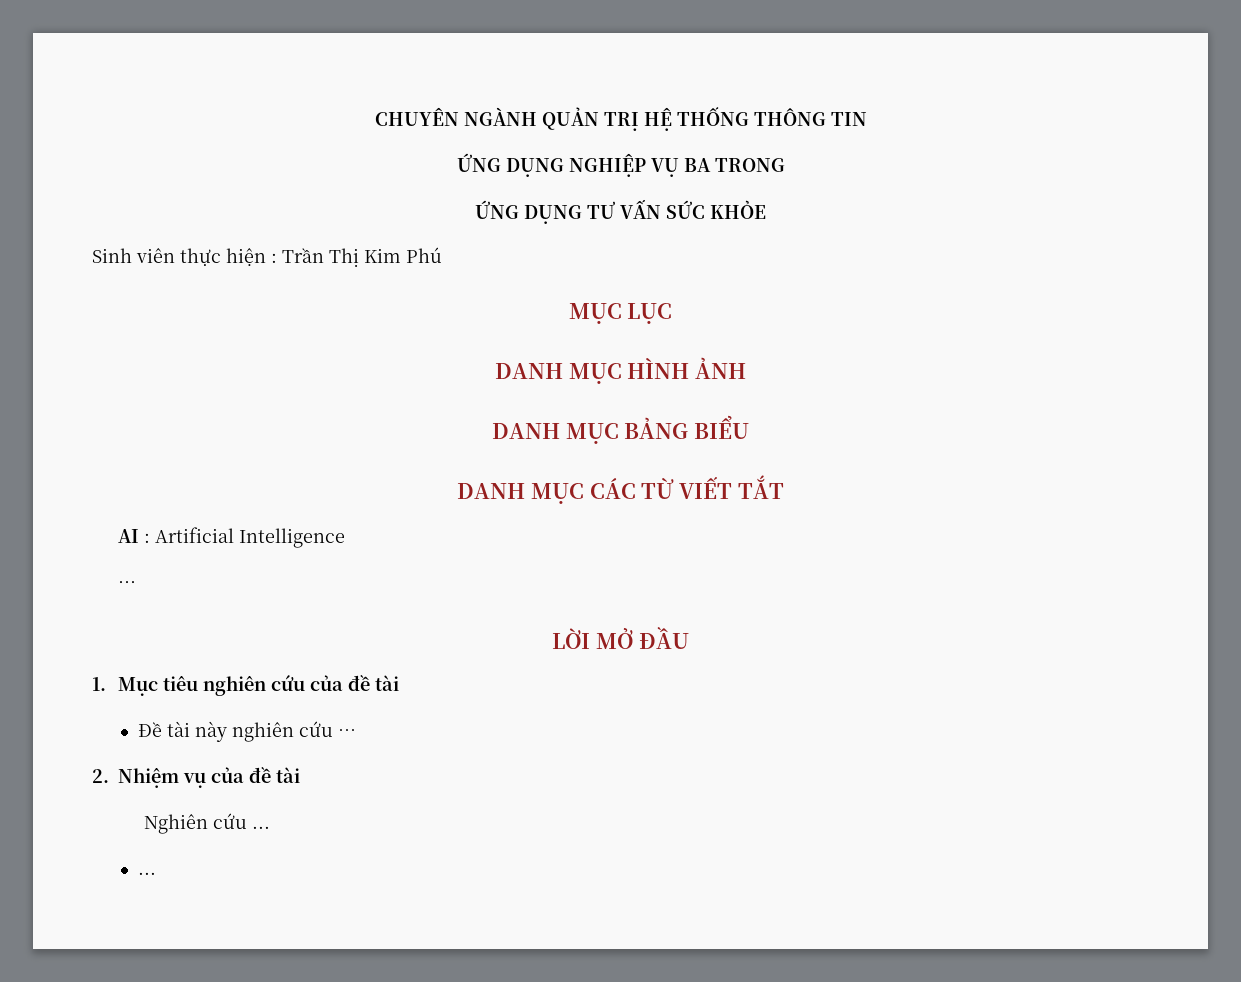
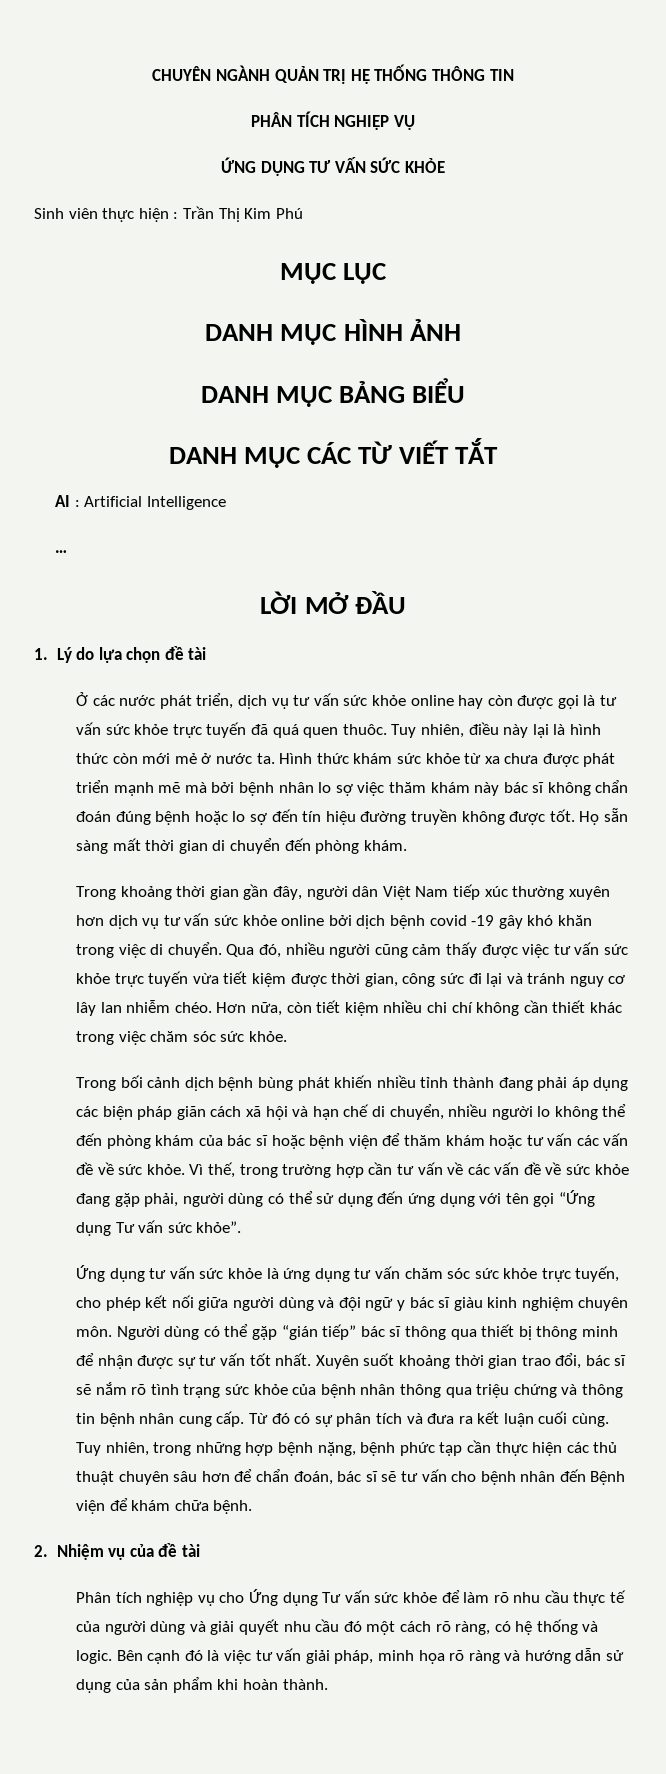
- ỨNG DỤNG NGHIỆP VỤ BA TRONG
+ PHÂN TÍCH NGHIỆP VỤ
- 1. Mục tiêu nghiên cứu của đề tài
- Đề tài này nghiên cứu …
+ 1. Lý do lựa chọn đề tài
+ Ở các nước phát triển, dịch vụ tư vấn sức khỏe online hay còn được gọi là tư vấn sức khỏe trực tuyến đã quá quen thuôc. Tuy nhiên, điều này lại là hình thức còn mới mẻ ở nước ta. Hình thức khám sức khỏe từ xa chưa được phát triển mạnh mẽ mà bởi bệnh nhân lo sợ việc thăm khám này bác sĩ không chẩn đoán đúng bệnh hoặc lo sợ đến tín hiệu đường truyền không được tốt. Họ sẵn sàng mất thời gian di chuyển đến phòng khám.
+ Trong khoảng thời gian gần đây, người dân Việt Nam tiếp xúc thường xuyên hơn dịch vụ tư vấn sức khỏe online bởi dịch bệnh covid -19 gây khó khăn trong việc di chuyển. Qua đó, nhiều người cũng cảm thấy được việc tư vấn sức khỏe trực tuyến vừa tiết kiệm được thời gian, công sức đi lại và tránh nguy cơ lây lan nhiễm chéo. Hơn nữa, còn tiết kiệm nhiều chi chí không cần thiết khác trong việc chăm sóc sức khỏe.
+ Trong bối cảnh dịch bệnh bùng phát khiến nhiều tỉnh thành đang phải áp dụng các biện pháp giãn cách xã hội và hạn chế di chuyển, nhiều người lo không thể đến phòng khám của bác sĩ hoặc bệnh viện để thăm khám hoặc tư vấn các vấn đề về sức khỏe. Vì thế, trong trường hợp cần tư vấn về các vấn đề về sức khỏe đang gặp phải, người dùng có thể sử dụng đến ứng dụng với tên gọi “Ứng dụng Tư vấn sức khỏe”.
+ Ứng dụng tư vấn sức khỏe là ứng dụng tư vấn chăm sóc sức khỏe trực tuyến, cho phép kết nối giữa người dùng và đội ngữ y bác sĩ giàu kinh nghiệm chuyên môn. Người dùng có thể gặp “gián tiếp” bác sĩ thông qua thiết bị thông minh để nhận được sự tư vấn tốt nhất. Xuyên suốt khoảng thời gian trao đổi, bác sĩ sẽ nắm rõ tình trạng sức khỏe của bệnh nhân thông qua triệu chứng và thông tin bệnh nhân cung cấp. Từ đó có sự phân tích và đưa ra kết luận cuối cùng. Tuy nhiên, trong những hợp bệnh nặng, bệnh phức tạp cần thực hiện các thủ thuật chuyên sâu hơn để chẩn đoán, bác sĩ sẽ tư vấn cho bệnh nhân đến Bệnh viện để khám chữa bệnh.
- Nghiên cứu ...
- ...
+ Phân tích nghiệp vụ cho Ứng dụng Tư vấn sức khỏe để làm rõ nhu cầu thực tế của người dùng và giải quyết nhu cầu đó một cách rõ ràng, có hệ thống và logic. Bên cạnh đó là việc tư vấn giải pháp, minh họa rõ ràng và hướng dẫn sử dụng của sản phẩm khi hoàn thành.

